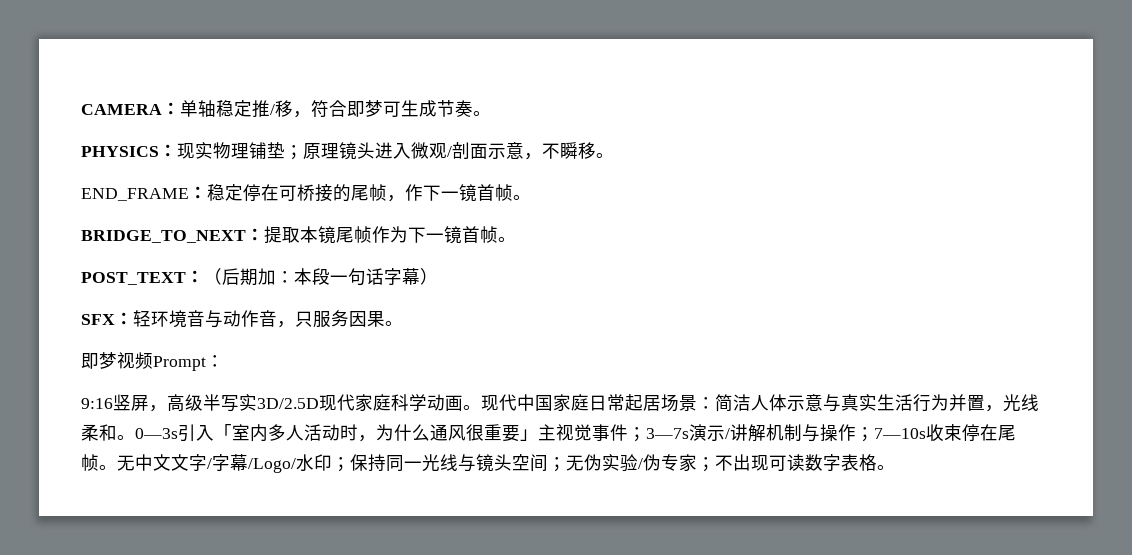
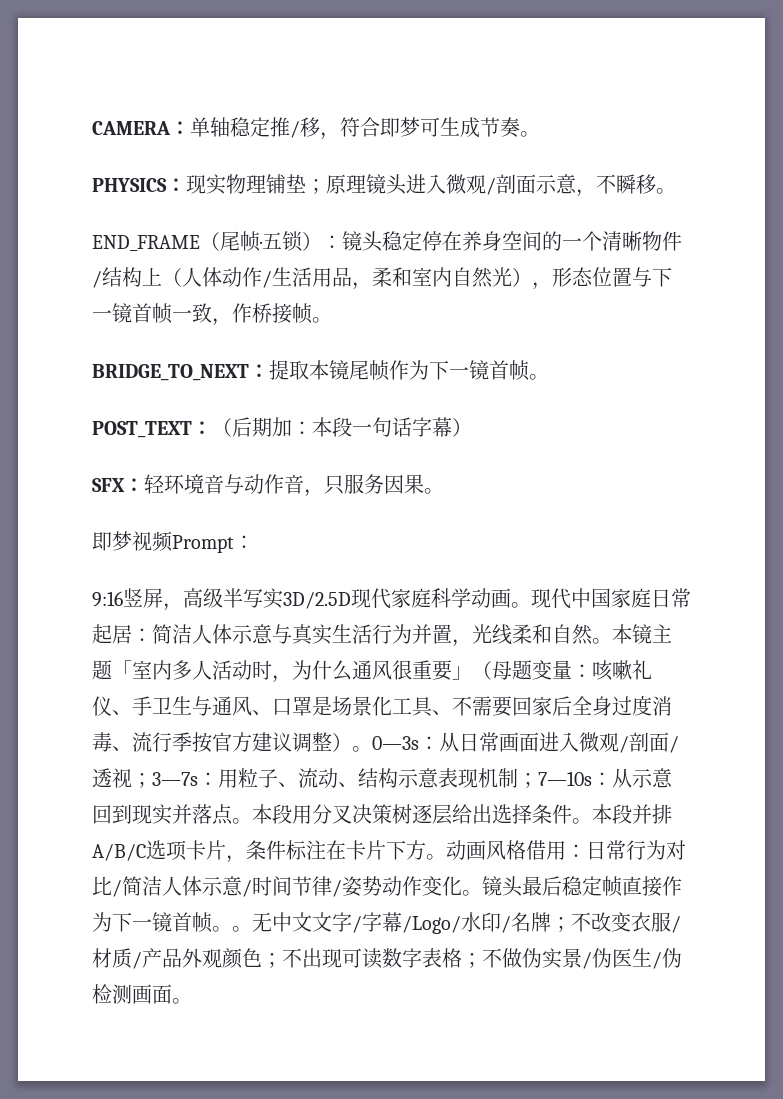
- END_FRAME：稳定停在可桥接的尾帧，作下一镜首帧。
+ END_FRAME（尾帧·五锁）：镜头稳定停在养身空间的一个清晰物件/结构上（人体动作/生活用品，柔和室内自然光），形态位置与下一镜首帧一致，作桥接帧。
- 现代中国家庭日常起居场景：简洁人体示意与真实生活行为并置，光线柔和。0—3s引入「室内多人活动时，为什么通风很重要」主视觉事件；3—7s演示/讲解机制与操作；7—10s收束停在尾帧。
+ 现代中国家庭日常起居：简洁人体示意与真实生活行为并置，光线柔和自然。本镜主题「室内多人活动时，为什么通风很重要」（母题变量：咳嗽礼仪、手卫生与通风、口罩是场景化工具、不需要回家后全身过度消毒、流行季按官方建议调整）。0—3s：从日常画面进入微观/剖面/透视；3—7s：用粒子、流动、结构示意表现机制；7—10s：从示意回到现实并落点。本段用分叉决策树逐层给出选择条件。本段并排A/B/C选项卡片，条件标注在卡片下方。动画风格借用：日常行为对比/简洁人体示意/时间节律/姿势动作变化。镜头最后稳定帧直接作为下一镜首帧。。
- 无中文文字/字幕/Logo/水印；保持同一光线与镜头空间；无伪实验/伪专家；不出现可读数字表格。
+ 无中文文字/字幕/Logo/水印/名牌；不改变衣服/材质/产品外观颜色；不出现可读数字表格；不做伪实景/伪医生/伪检测画面。

